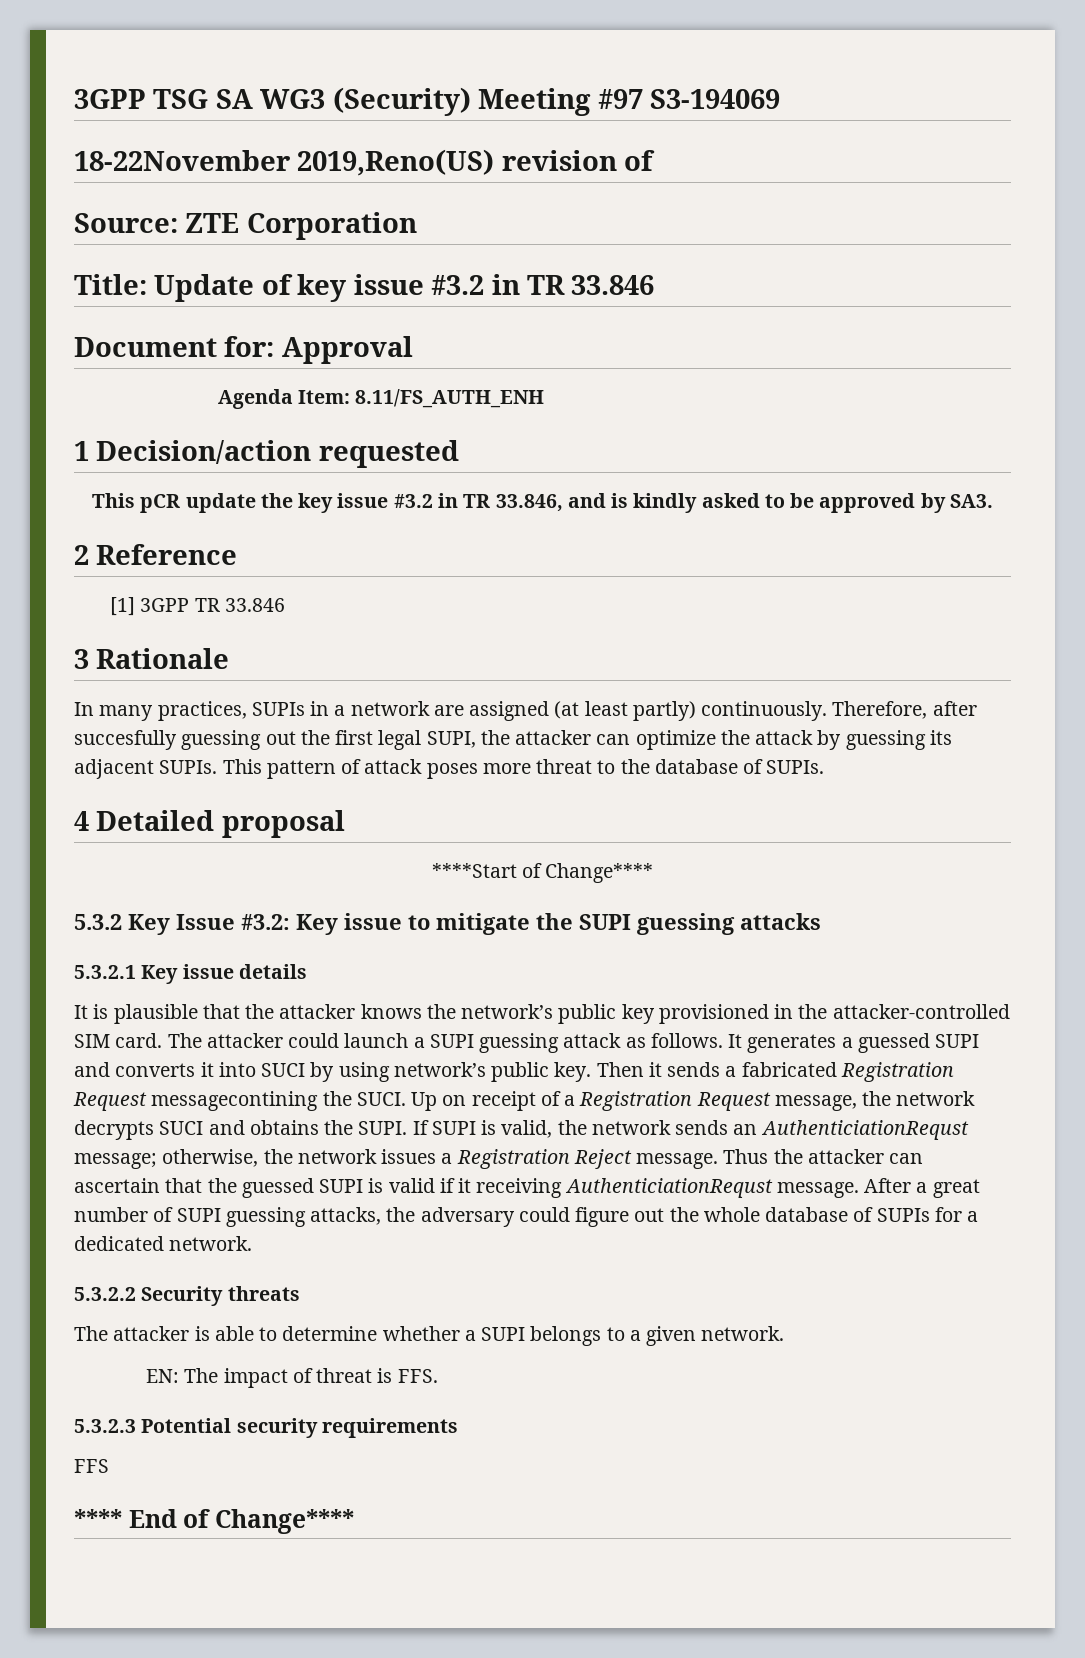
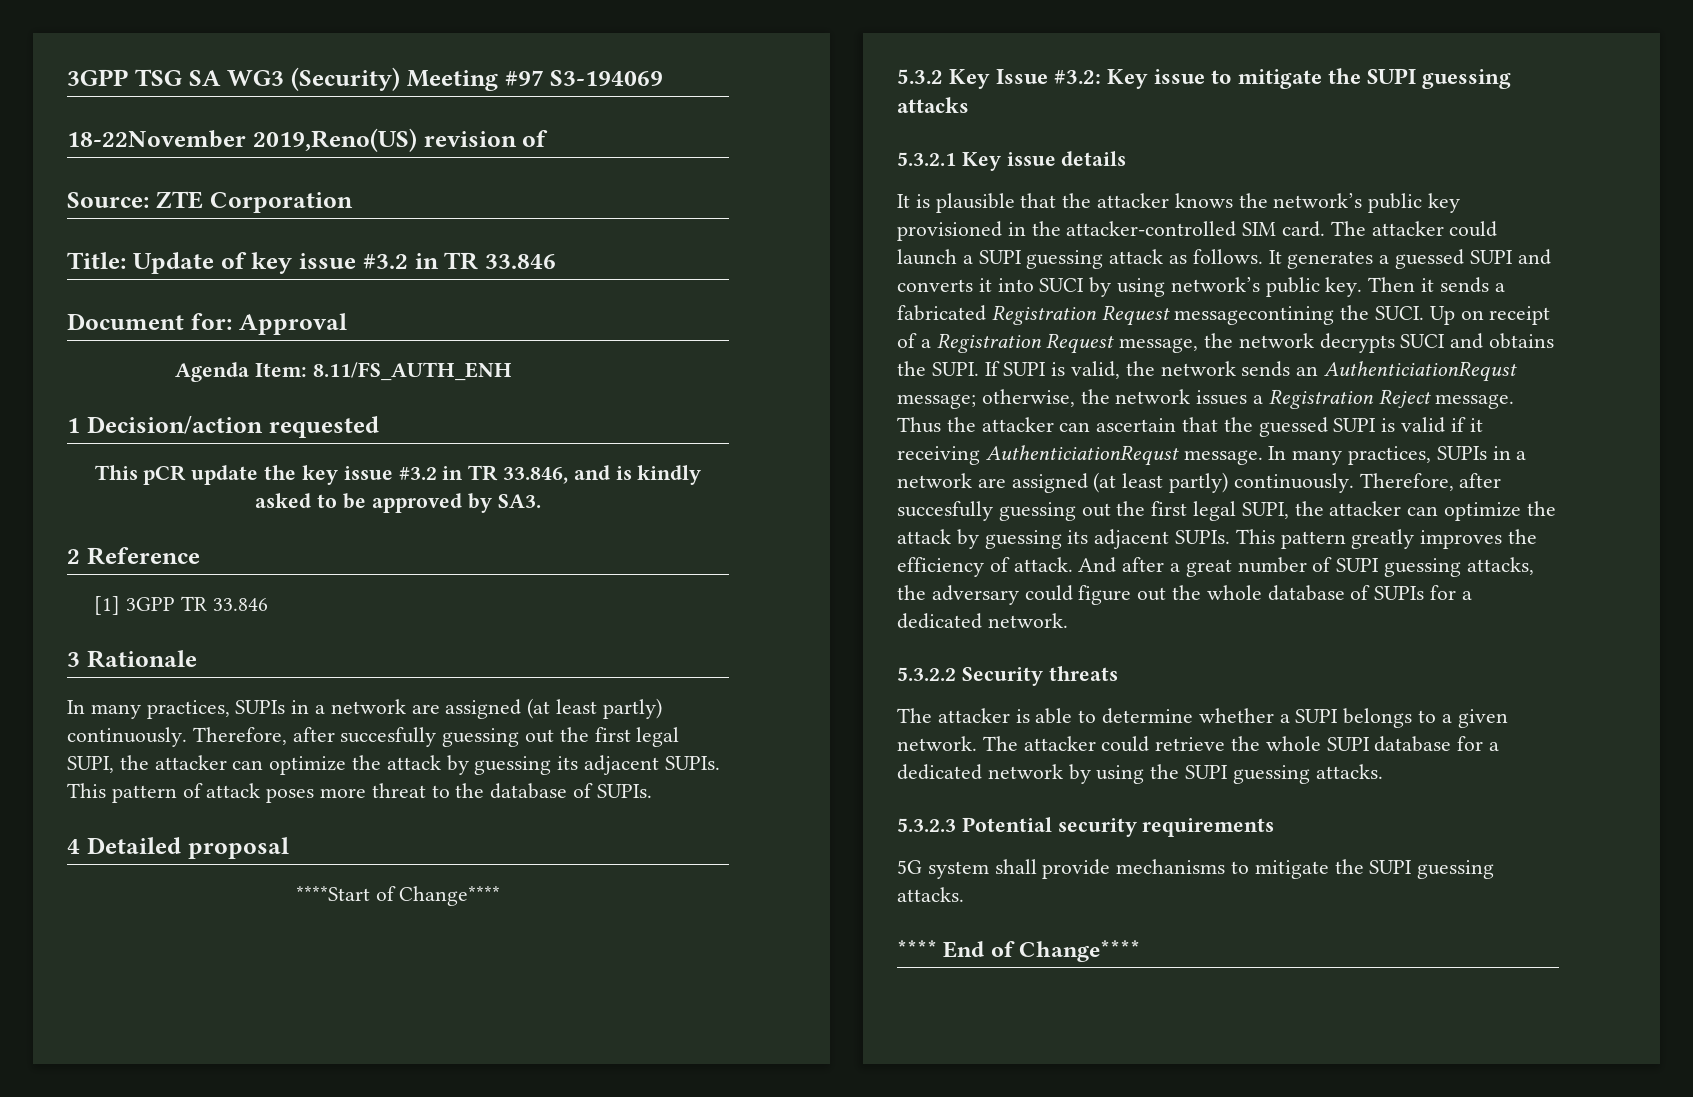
- After a great number of SUPI guessing attacks, the adversary could figure out the whole database of SUPIs for a dedicated network.
+ In many practices, SUPIs in a network are assigned (at least partly) continuously. Therefore, after succesfully guessing out the first legal SUPI, the attacker can optimize the attack by guessing its adjacent SUPIs. This pattern greatly improves the efficiency of attack. And after a great number of SUPI guessing attacks, the adversary could figure out the whole database of SUPIs for a dedicated network.
- The attacker is able to determine whether a SUPI belongs to a given network.
- EN: The impact of threat is FFS.
+ The attacker is able to determine whether a SUPI belongs to a given network. The attacker could retrieve the whole SUPI database for a dedicated network by using the SUPI guessing attacks.
  5.3.2.3 Potential security requirements
- FFS
+ 5G system shall provide mechanisms to mitigate the SUPI guessing attacks.

